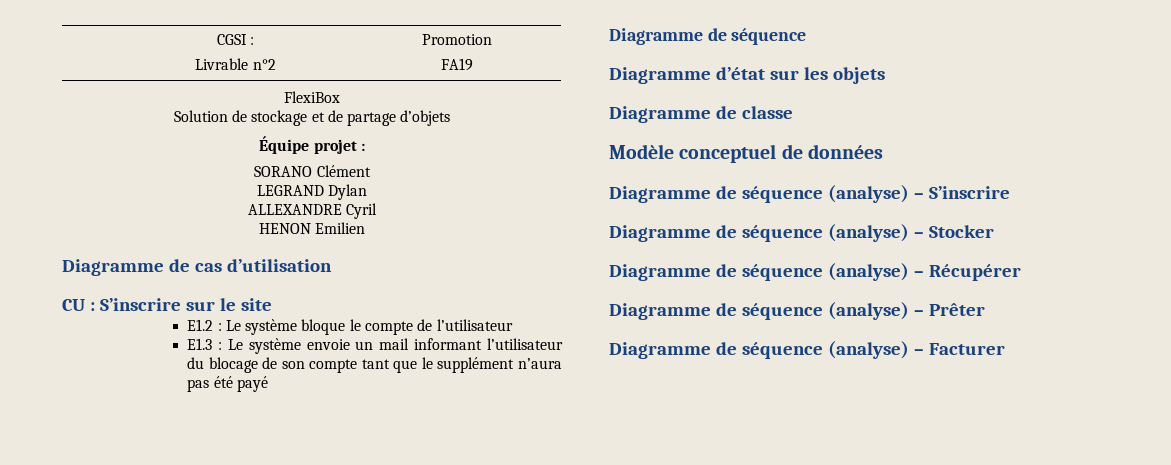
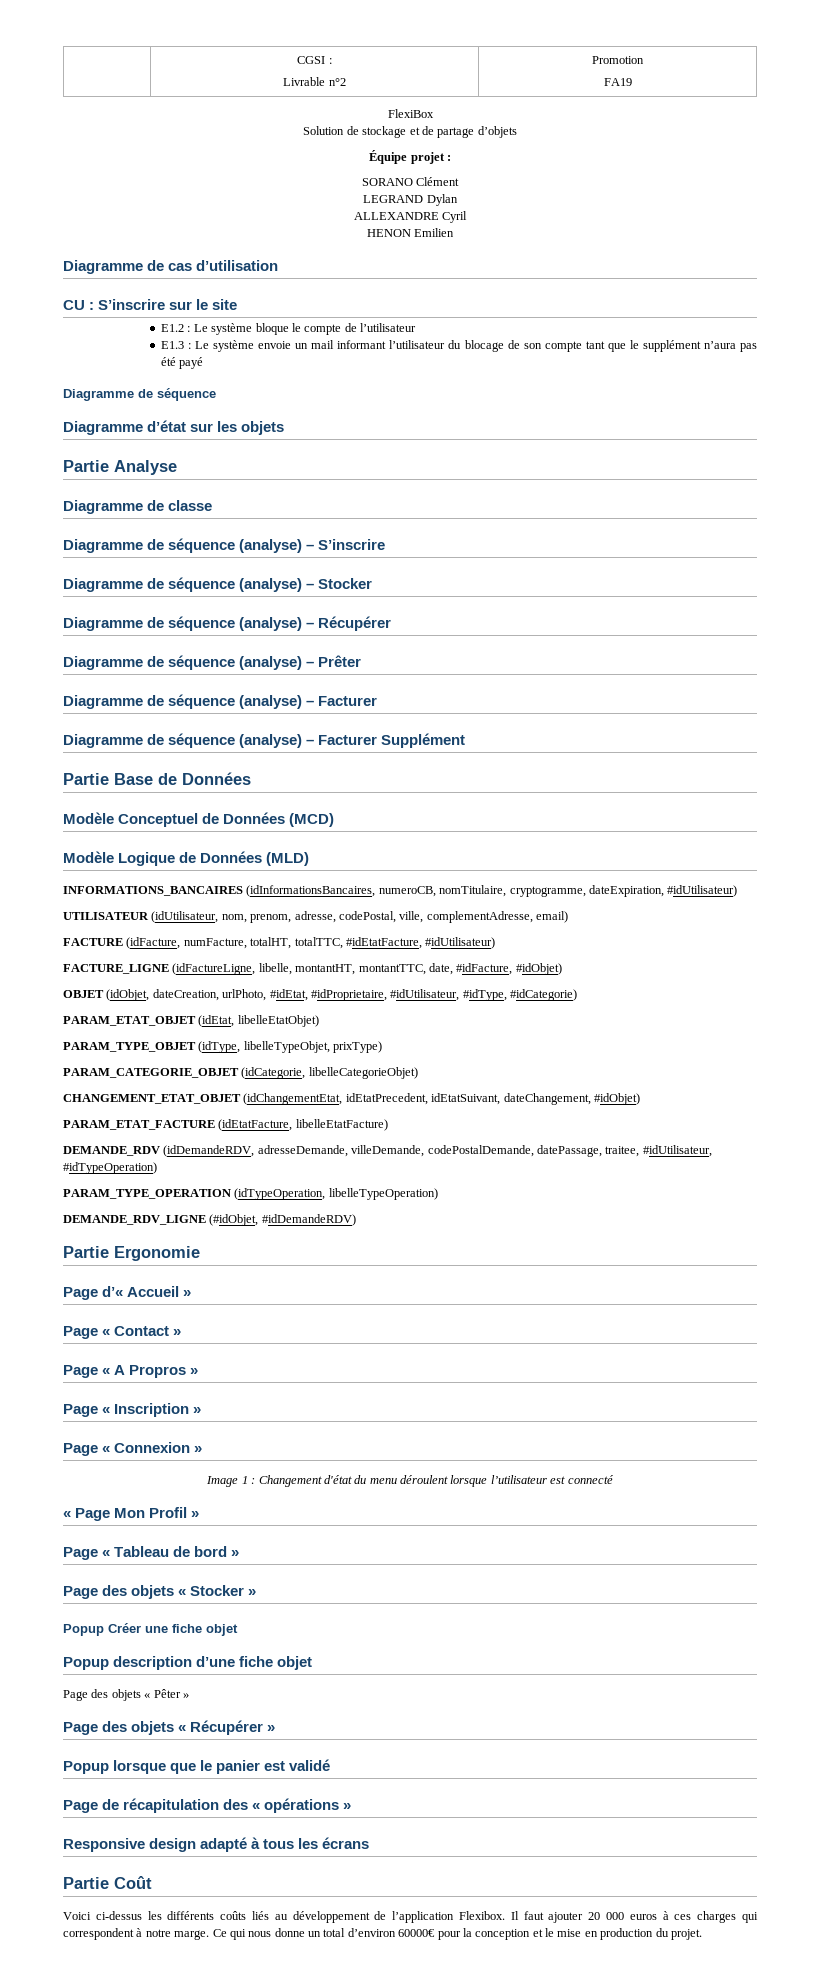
+ Partie Analyse
- Modèle conceptuel de données
+ Diagramme de séquence (analyse) – Facturer Supplément
+ Partie Base de Données
+ Modèle Conceptuel de Données (MCD)
+ Modèle Logique de Données (MLD)
+ INFORMATIONS_BANCAIRES (idInformationsBancaires, numeroCB, nomTitulaire, cryptogramme, dateExpiration, #idUtilisateur)
+ UTILISATEUR (idUtilisateur, nom, prenom, adresse, codePostal, ville, complementAdresse, email)
+ FACTURE (idFacture, numFacture, totalHT, totalTTC, #idEtatFacture, #idUtilisateur)
+ FACTURE_LIGNE (idFactureLigne, libelle, montantHT, montantTTC, date, #idFacture, #idObjet)
+ OBJET (idObjet, dateCreation, urlPhoto, #idEtat, #idProprietaire, #idUtilisateur, #idType, #idCategorie)
+ PARAM_ETAT_OBJET (idEtat, libelleEtatObjet)
+ PARAM_TYPE_OBJET (idType, libelleTypeObjet, prixType)
+ PARAM_CATEGORIE_OBJET (idCategorie, libelleCategorieObjet)
+ CHANGEMENT_ETAT_OBJET (idChangementEtat, idEtatPrecedent, idEtatSuivant, dateChangement, #idObjet)
+ PARAM_ETAT_FACTURE (idEtatFacture, libelleEtatFacture)
+ DEMANDE_RDV (idDemandeRDV, adresseDemande, villeDemande, codePostalDemande, datePassage, traitee, #idUtilisateur, #idTypeOperation)
+ PARAM_TYPE_OPERATION (idTypeOperation, libelleTypeOperation)
+ DEMANDE_RDV_LIGNE (#idObjet, #idDemandeRDV)
+ Partie Ergonomie
+ Page d’« Accueil »
+ Page « Contact »
+ Page « A Propros »
+ Page « Inscription »
+ Page « Connexion »
+ Image 1 : Changement d'état du menu déroulent lorsque l’utilisateur est connecté
+ « Page Mon Profil »
+ Page « Tableau de bord »
+ Page des objets « Stocker »
+ Popup Créer une fiche objet
+ Popup description d’une fiche objet
+ Page des objets « Pêter »
+ Page des objets « Récupérer »
+ Popup lorsque que le panier est validé
+ Page de récapitulation des « opérations »
+ Responsive design adapté à tous les écrans
+ Partie Coût
+ Voici ci-dessus les différents coûts liés au développement de l’application Flexibox. Il faut ajouter 20 000 euros à ces charges qui correspondent à notre marge. Ce qui nous donne un total d’environ 60000€ pour la conception et le mise en production du projet.

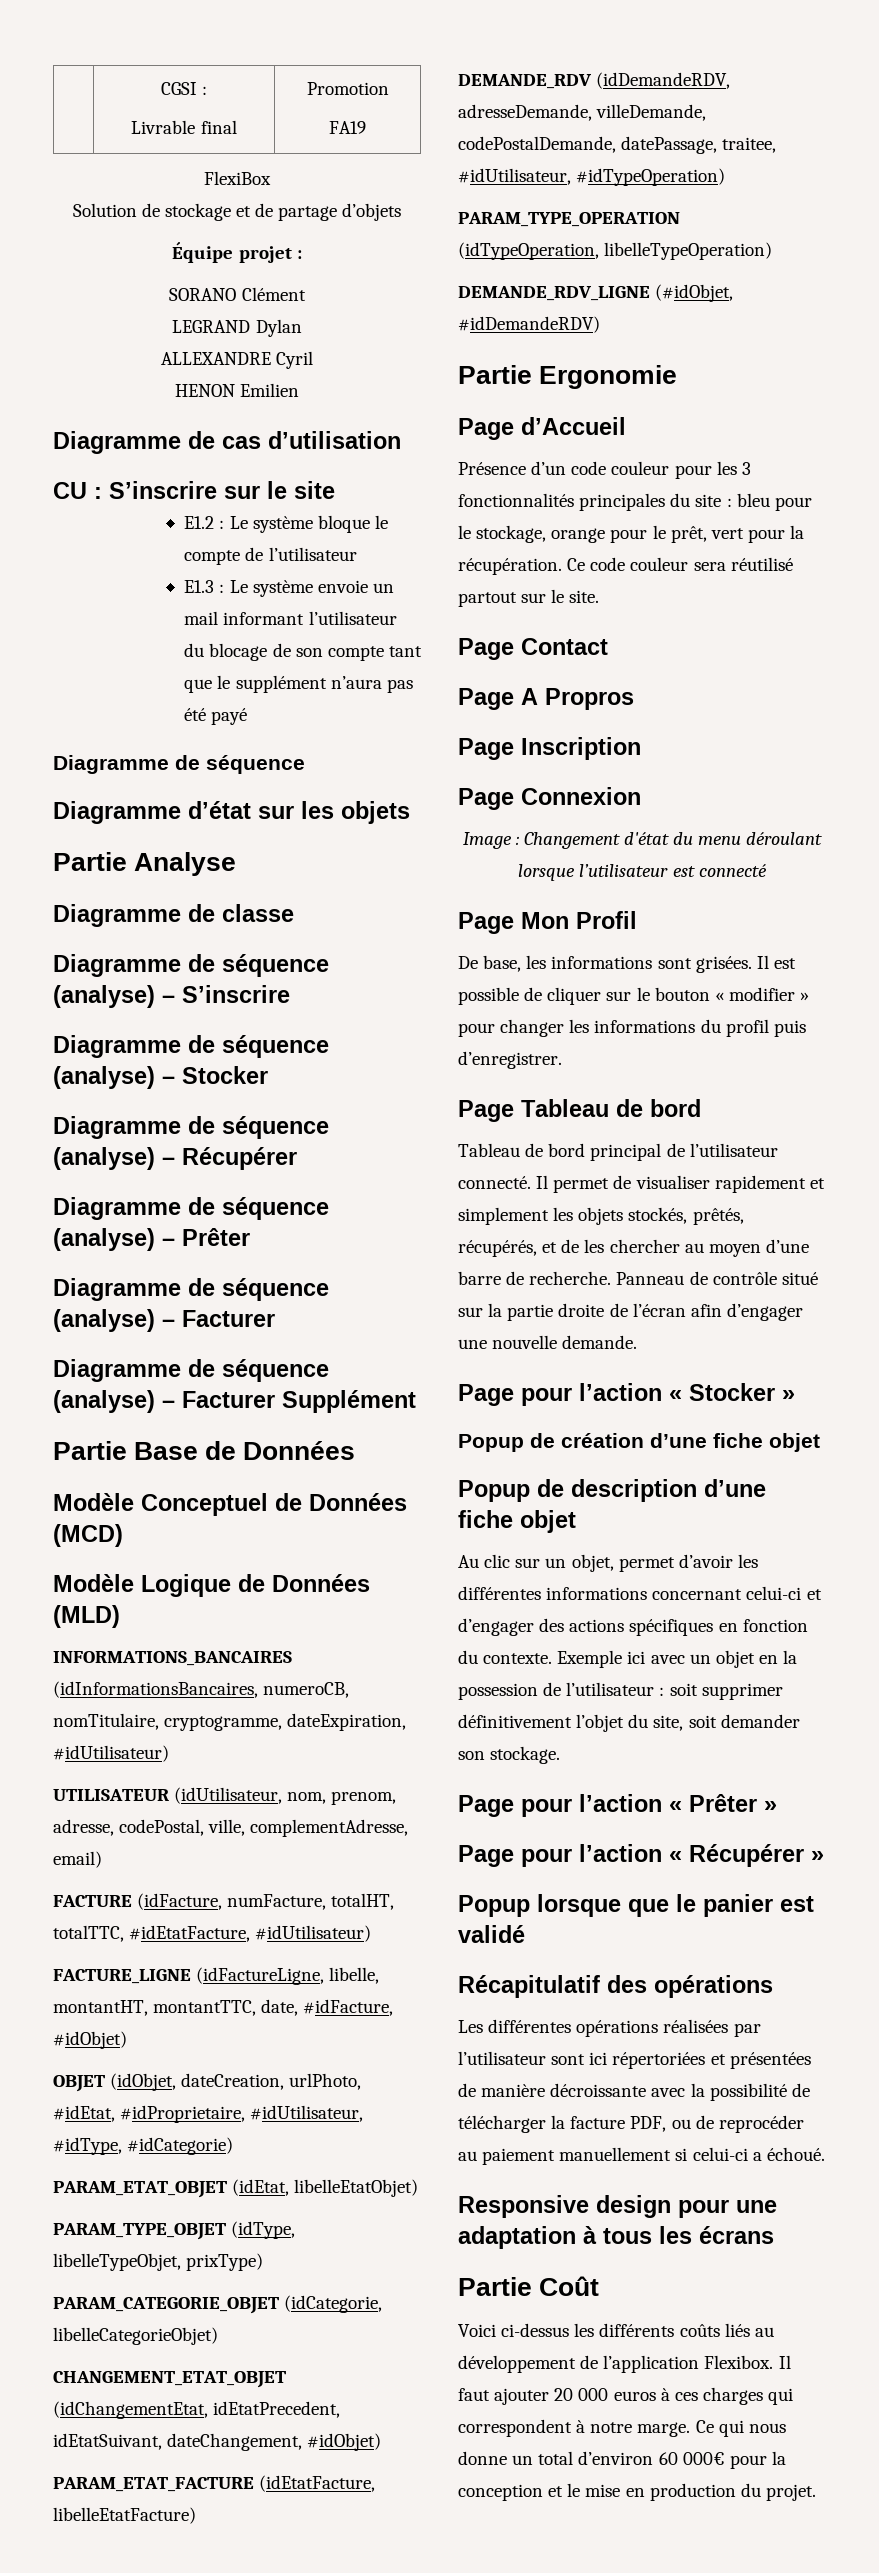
  | CGSI :
- Livrable n°2 | Promotion
+ Livrable final | Promotion
- Page d’« Accueil »
- Page « Contact »
- Page « A Propros »
- Page « Inscription »
- Page « Connexion »
+ Page d’Accueil
+ Présence d’un code couleur pour les 3 fonctionnalités principales du site : bleu pour le stockage, orange pour le prêt, vert pour la récupération. Ce code couleur sera réutilisé partout sur le site.
+ Page Contact
+ Page A Propros
+ Page Inscription
+ Page Connexion
- Image 1 : Changement d'état du menu déroulent lorsque l’utilisateur est connecté
+ Image : Changement d'état du menu déroulant lorsque l’utilisateur est connecté
- « Page Mon Profil »
- Page « Tableau de bord »
- Page des objets « Stocker »
+ Page Mon Profil
+ De base, les informations sont grisées. Il est possible de cliquer sur le bouton « modifier » pour changer les informations du profil puis d’enregistrer.
+ Page Tableau de bord
+ Tableau de bord principal de l’utilisateur connecté. Il permet de visualiser rapidement et simplement les objets stockés, prêtés, récupérés, et de les chercher au moyen d’une barre de recherche. Panneau de contrôle situé sur la partie droite de l’écran afin d’engager une nouvelle demande.
+ Page pour l’action « Stocker »
- Popup Créer une fiche objet
+ Popup de création d’une fiche objet
- Popup description d’une fiche objet
+ Popup de description d’une fiche objet
- Page des objets « Pêter »
- Page des objets « Récupérer »
+ Au clic sur un objet, permet d’avoir les différentes informations concernant celui-ci et d’engager des actions spécifiques en fonction du contexte. Exemple ici avec un objet en la possession de l’utilisateur : soit supprimer définitivement l’objet du site, soit demander son stockage.
+ Page pour l’action « Prêter »
+ Page pour l’action « Récupérer »
- Page de récapitulation des « opérations »
+ Récapitulatif des opérations
+ Les différentes opérations réalisées par l’utilisateur sont ici répertoriées et présentées de manière décroissante avec la possibilité de télécharger la facture PDF, ou de reprocéder au paiement manuellement si celui-ci a échoué.
- Responsive design adapté à tous les écrans
+ Responsive design pour une adaptation à tous les écrans
- Ce qui nous donne un total d’environ 60000€ pour la conception et le mise en production du projet.
+ Ce qui nous donne un total d’environ 60 000€ pour la conception et le mise en production du projet.

